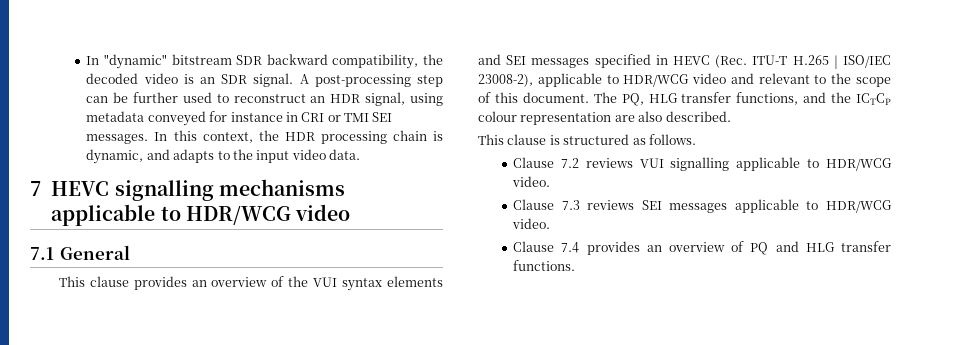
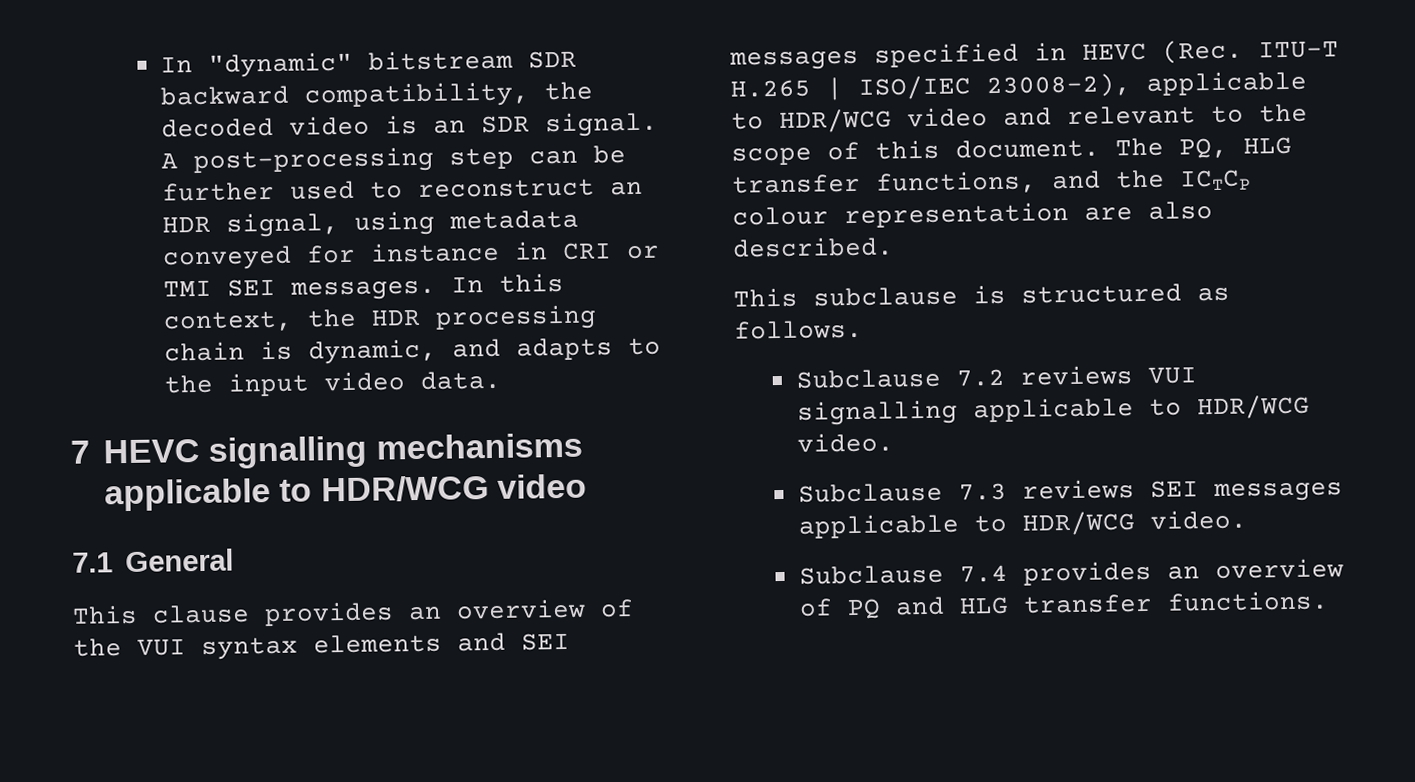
- This clause is structured as follows.
+ This subclause is structured as follows.
- Clause 7.2 reviews VUI signalling applicable to HDR/WCG video.
+ Subclause 7.2 reviews VUI signalling applicable to HDR/WCG video.
- Clause 7.3 reviews SEI messages applicable to HDR/WCG video.
+ Subclause 7.3 reviews SEI messages applicable to HDR/WCG video.
- Clause 7.4 provides an overview of PQ and HLG transfer functions.
+ Subclause 7.4 provides an overview of PQ and HLG transfer functions.

